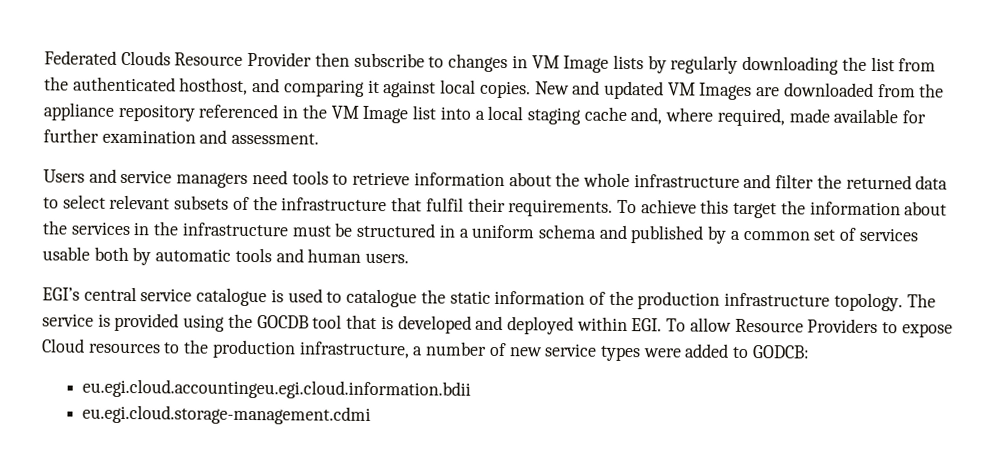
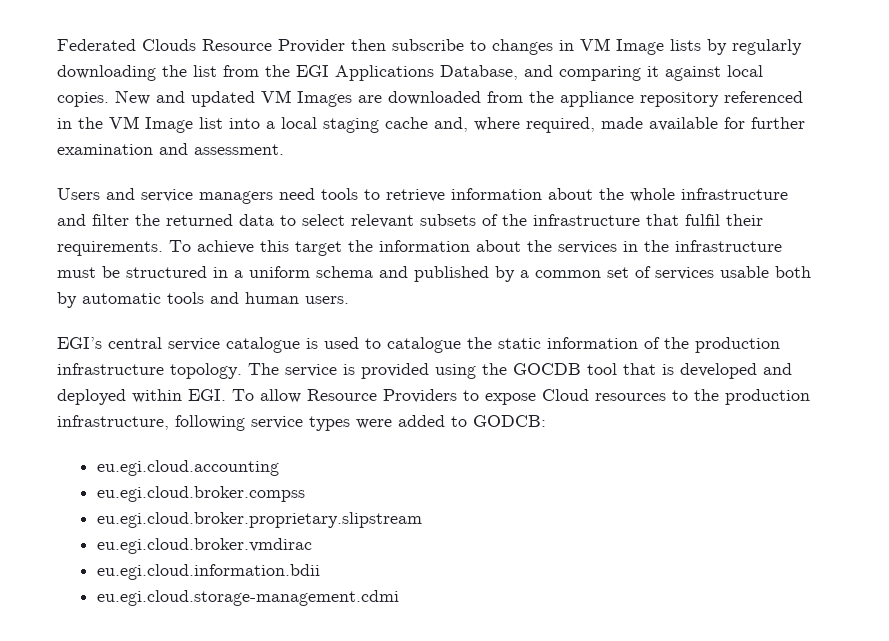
- Federated Clouds Resource Provider then subscribe to changes in VM Image lists by regularly downloading the list from the authenticated hosthost, and comparing it against local copies.
+ Federated Clouds Resource Provider then subscribe to changes in VM Image lists by regularly downloading the list from the EGI Applications Database, and comparing it against local copies.
- The service is provided using the GOCDB tool that is developed and deployed within EGI. To allow Resource Providers to expose Cloud resources to the production infrastructure, a number of new service types were added to GODCB:
+ The service is provided using the GOCDB tool that is developed and deployed within EGI. To allow Resource Providers to expose Cloud resources to the production infrastructure, following service types were added to GODCB:
- eu.egi.cloud.accountingeu.egi.cloud.information.bdii
+ eu.egi.cloud.accounting
+ eu.egi.cloud.broker.compss
+ eu.egi.cloud.broker.proprietary.slipstream
+ eu.egi.cloud.broker.vmdirac
+ eu.egi.cloud.information.bdii

